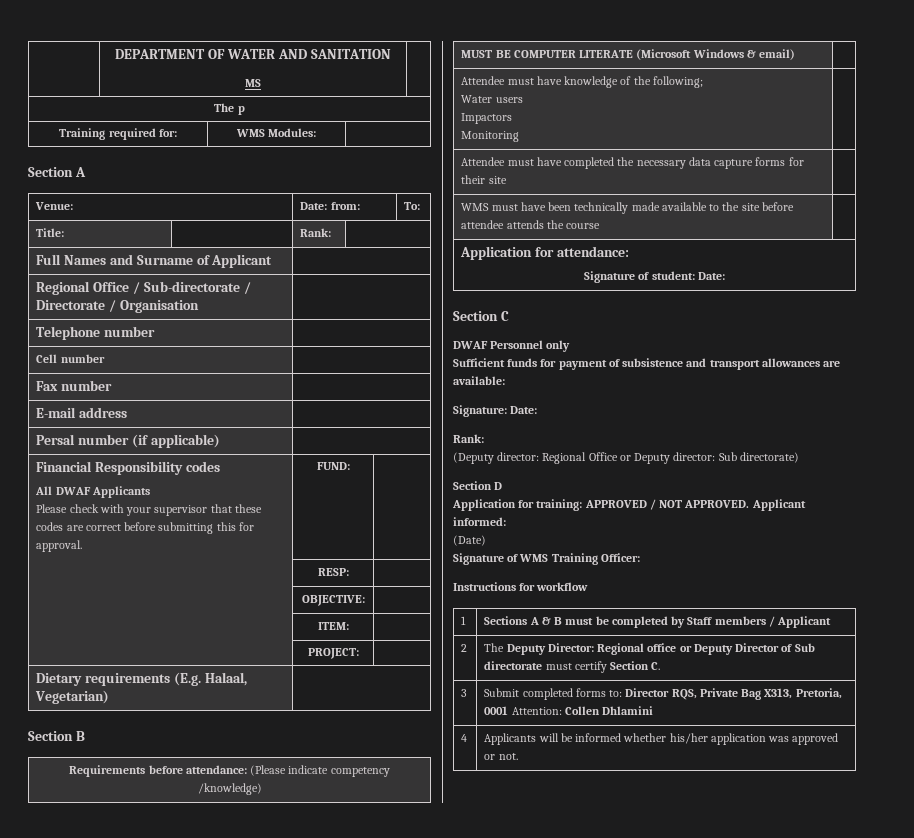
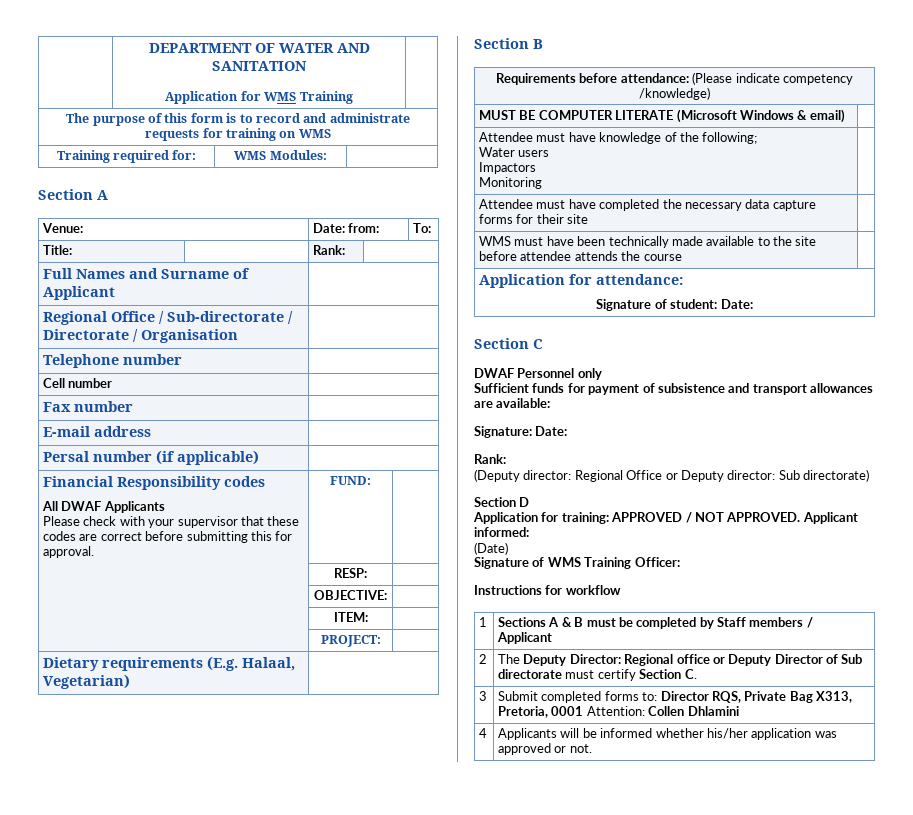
  | DEPARTMENT OF WATER AND SANITATION
- MS |
- The p
+ Application for WMS Training |
+ The purpose of this form is to record and administrate requests for training on WMS

